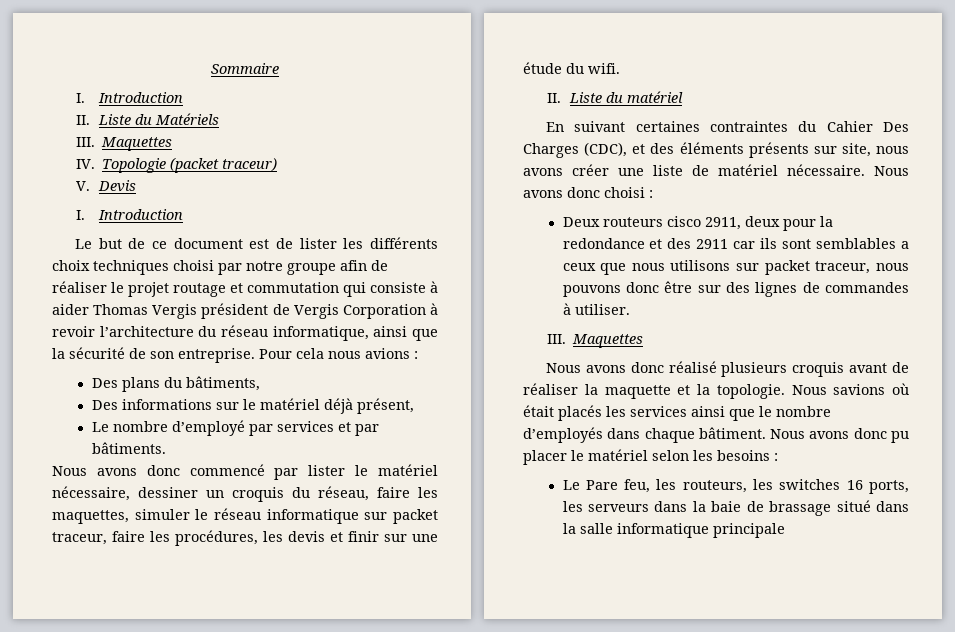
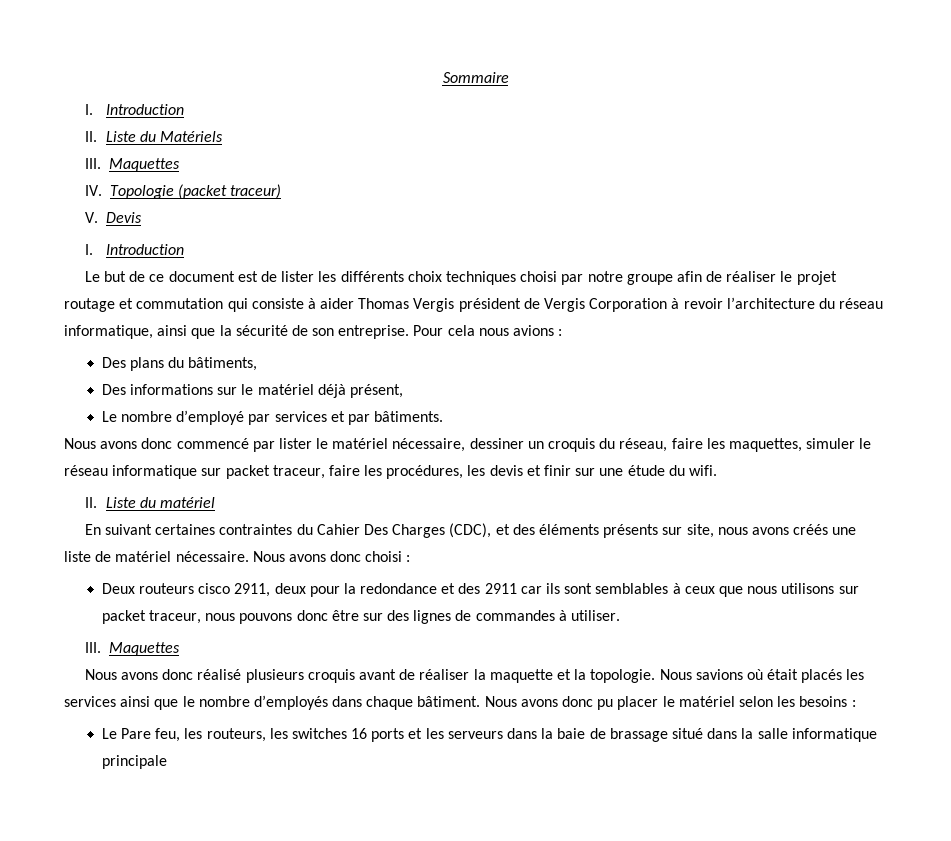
- En suivant certaines contraintes du Cahier Des Charges (CDC), et des éléments présents sur site, nous avons créer une liste de matériel nécessaire.
+ En suivant certaines contraintes du Cahier Des Charges (CDC), et des éléments présents sur site, nous avons créés une liste de matériel nécessaire.
- Deux routeurs cisco 2911, deux pour la redondance et des 2911 car ils sont semblables a ceux que nous utilisons sur packet traceur, nous pouvons donc être sur des lignes de commandes à utiliser.
+ Deux routeurs cisco 2911, deux pour la redondance et des 2911 car ils sont semblables à ceux que nous utilisons sur packet traceur, nous pouvons donc être sur des lignes de commandes à utiliser.
- Le Pare feu, les routeurs, les switches 16 ports, les serveurs dans la baie de brassage situé dans la salle informatique principale
+ Le Pare feu, les routeurs, les switches 16 ports et les serveurs dans la baie de brassage situé dans la salle informatique principale

